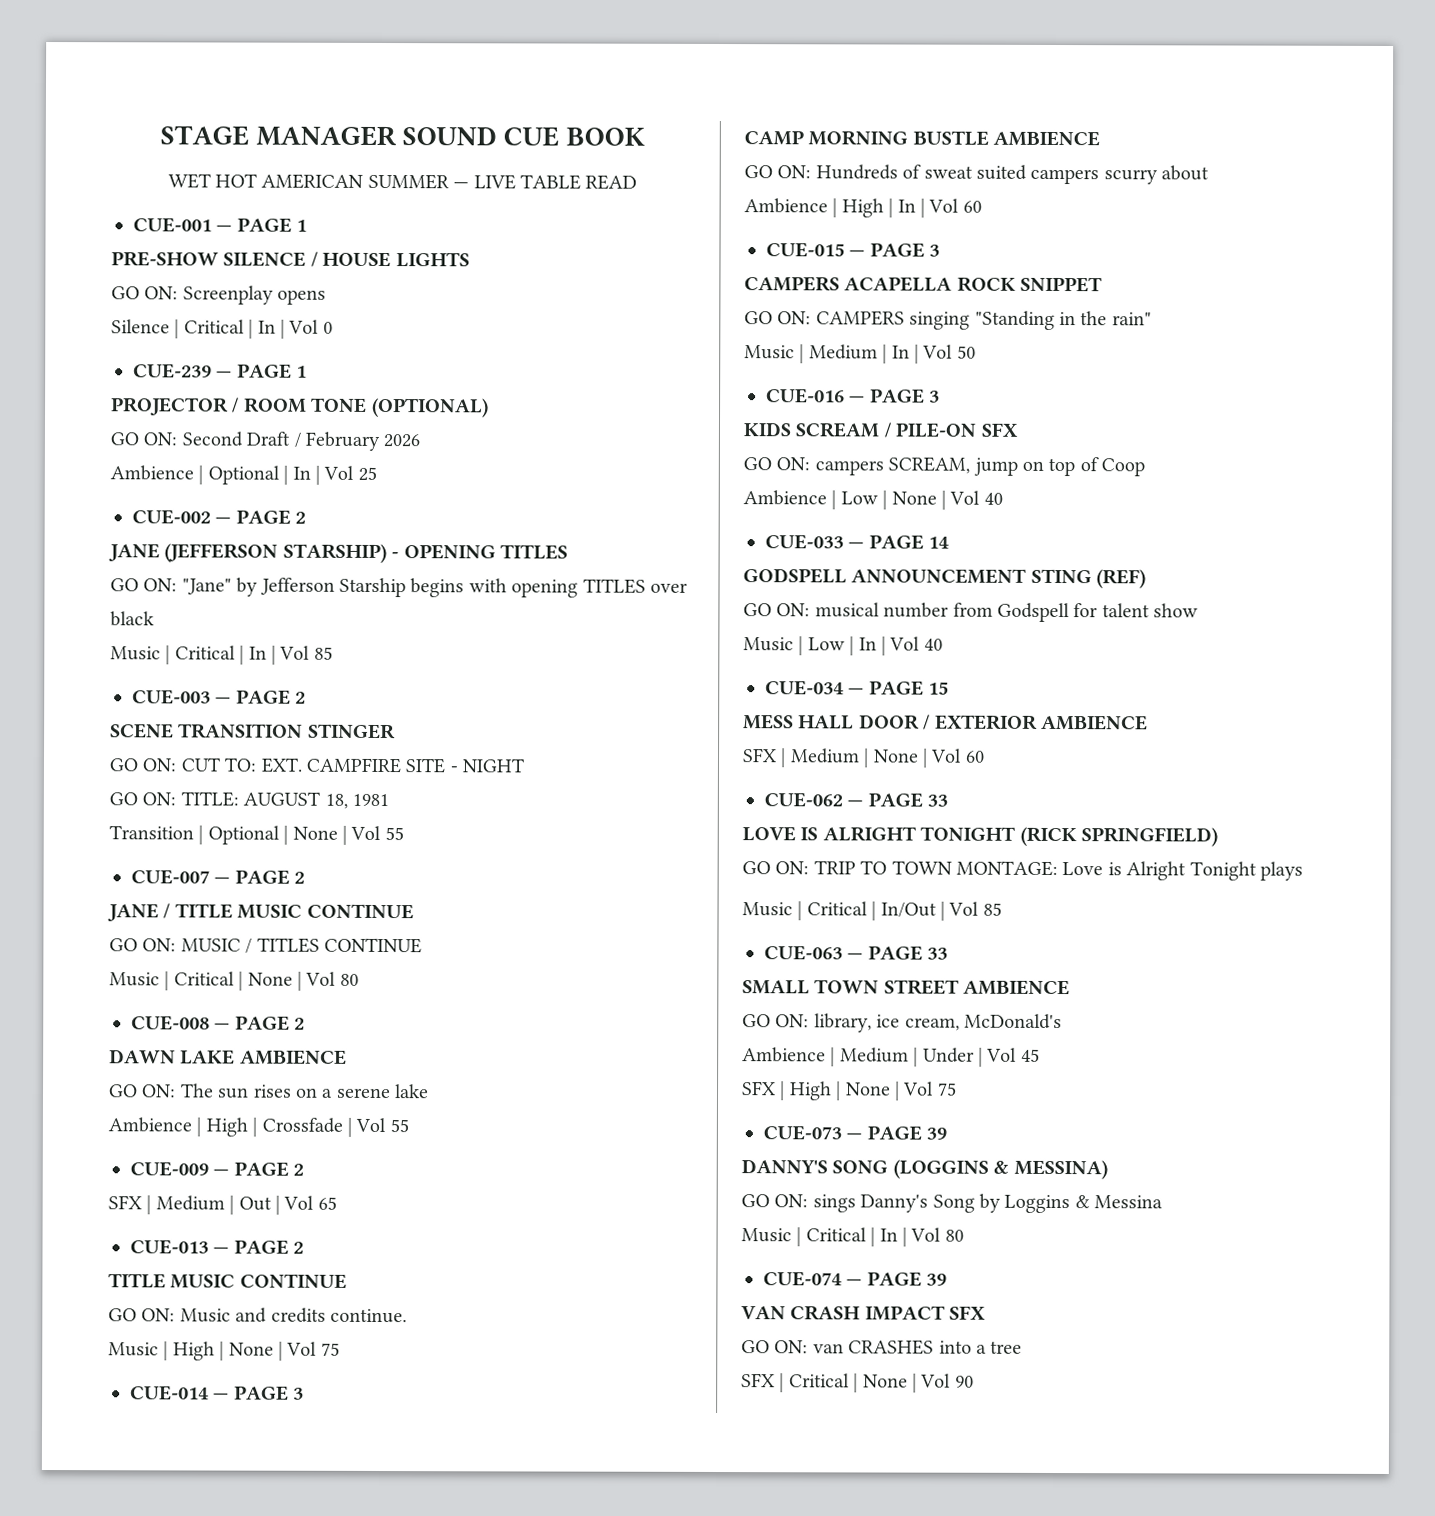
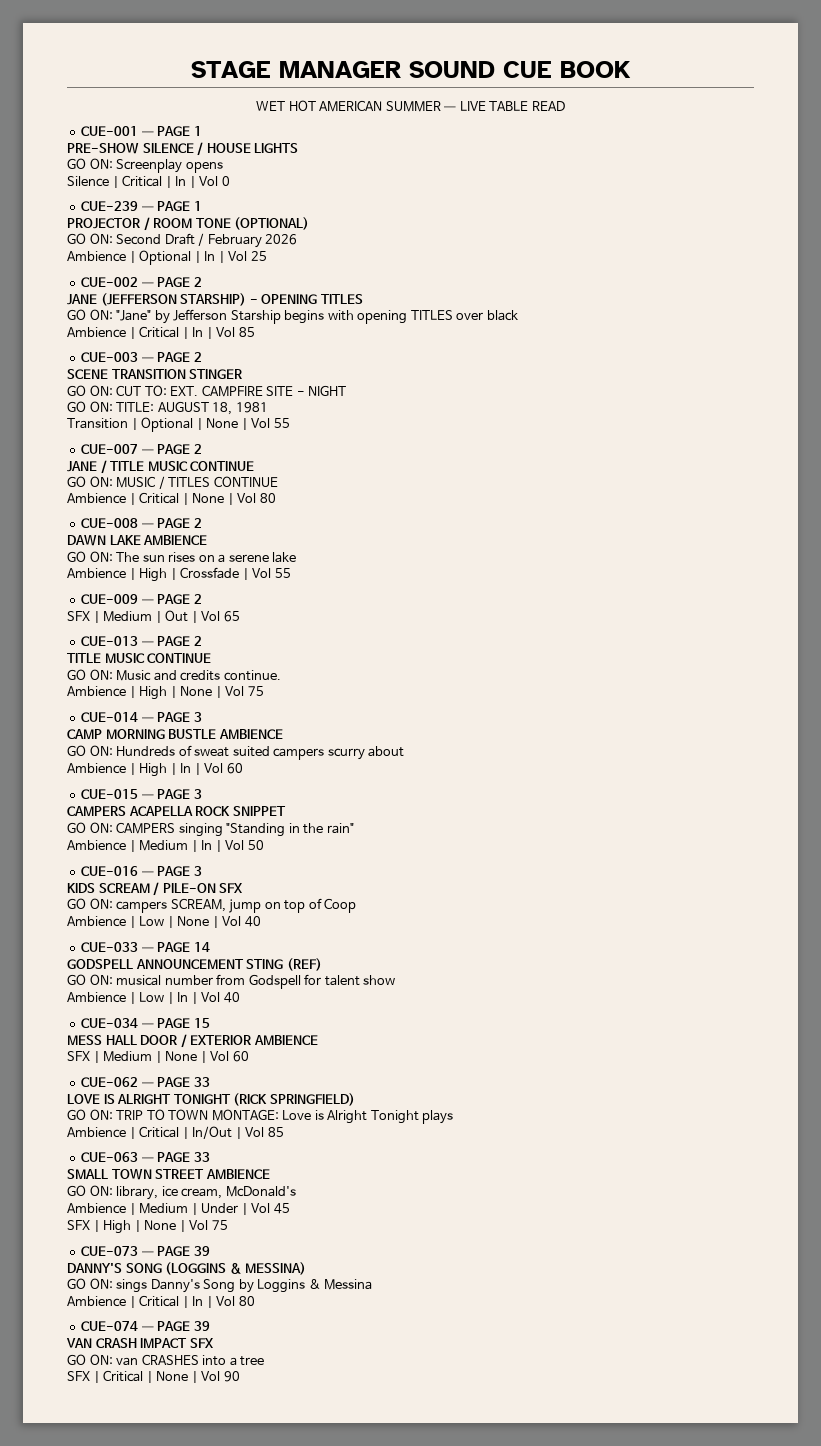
- Music | Critical | In | Vol 85
+ Ambience | Critical | In | Vol 85
- Music | Critical | None | Vol 80
+ Ambience | Critical | None | Vol 80
- Music | High | None | Vol 75
+ Ambience | High | None | Vol 75
- Music | Medium | In | Vol 50
+ Ambience | Medium | In | Vol 50
- Music | Low | In | Vol 40
+ Ambience | Low | In | Vol 40
- Music | Critical | In/Out | Vol 85
+ Ambience | Critical | In/Out | Vol 85
- Music | Critical | In | Vol 80
+ Ambience | Critical | In | Vol 80

